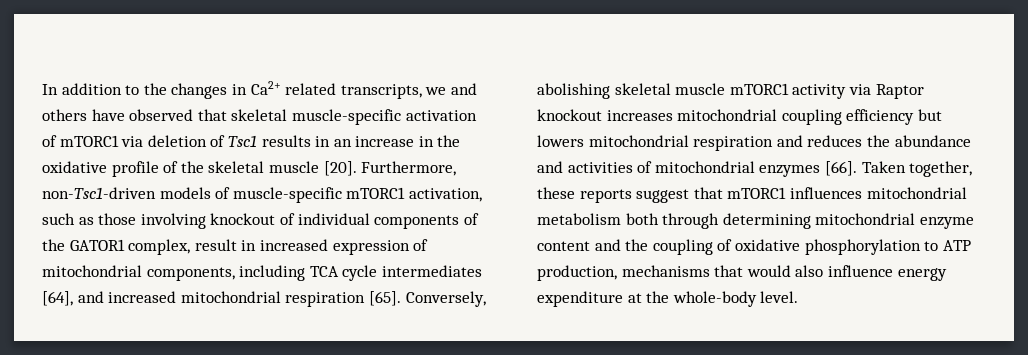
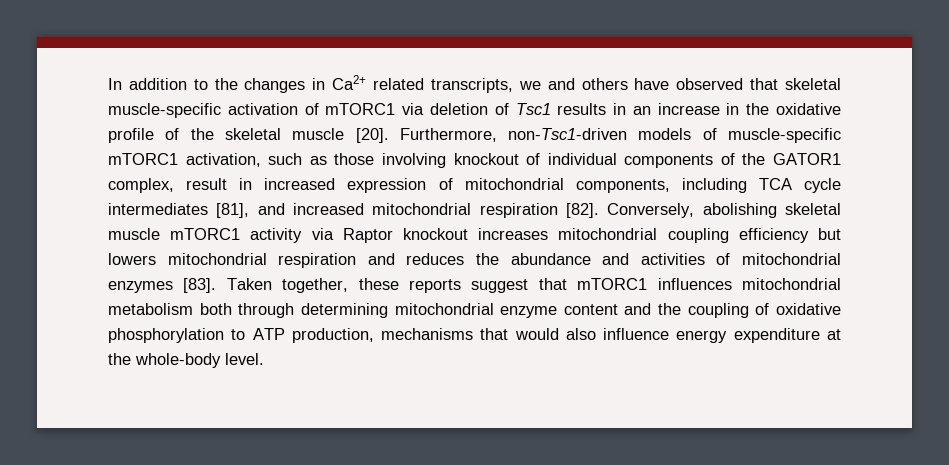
- Furthermore, non-Tsc1-driven models of muscle-specific mTORC1 activation, such as those involving knockout of individual components of the GATOR1 complex, result in increased expression of mitochondrial components, including TCA cycle intermediates [64], and increased mitochondrial respiration [65].
+ Furthermore, non-Tsc1-driven models of muscle-specific mTORC1 activation, such as those involving knockout of individual components of the GATOR1 complex, result in increased expression of mitochondrial components, including TCA cycle intermediates [81], and increased mitochondrial respiration [82].
- Conversely, abolishing skeletal muscle mTORC1 activity via Raptor knockout increases mitochondrial coupling efficiency but lowers mitochondrial respiration and reduces the abundance and activities of mitochondrial enzymes [66].
+ Conversely, abolishing skeletal muscle mTORC1 activity via Raptor knockout increases mitochondrial coupling efficiency but lowers mitochondrial respiration and reduces the abundance and activities of mitochondrial enzymes [83].

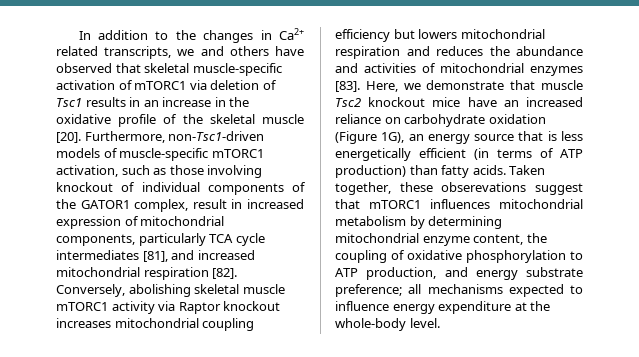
- Furthermore, non-Tsc1-driven models of muscle-specific mTORC1 activation, such as those involving knockout of individual components of the GATOR1 complex, result in increased expression of mitochondrial components, including TCA cycle intermediates [81], and increased mitochondrial respiration [82].
+ Furthermore, non-Tsc1-driven models of muscle-specific mTORC1 activation, such as those involving knockout of individual components of the GATOR1 complex, result in increased expression of mitochondrial components, particularly TCA cycle intermediates [81], and increased mitochondrial respiration [82].
+ Here, we demonstrate that muscle Tsc2 knockout mice have an increased reliance on carbohydrate oxidation (Figure 1G), an energy source that is less energetically efficient (in terms of ATP production) than fatty acids.
- Taken together, these reports suggest that mTORC1 influences mitochondrial metabolism both through determining mitochondrial enzyme content and the coupling of oxidative phosphorylation to ATP production, mechanisms that would also influence energy expenditure at the whole-body level.
+ Taken together, these obserevations suggest that mTORC1 influences mitochondrial metabolism by determining mitochondrial enzyme content, the coupling of oxidative phosphorylation to ATP production, and energy substrate preference; all mechanisms expected to influence energy expenditure at the whole-body level.

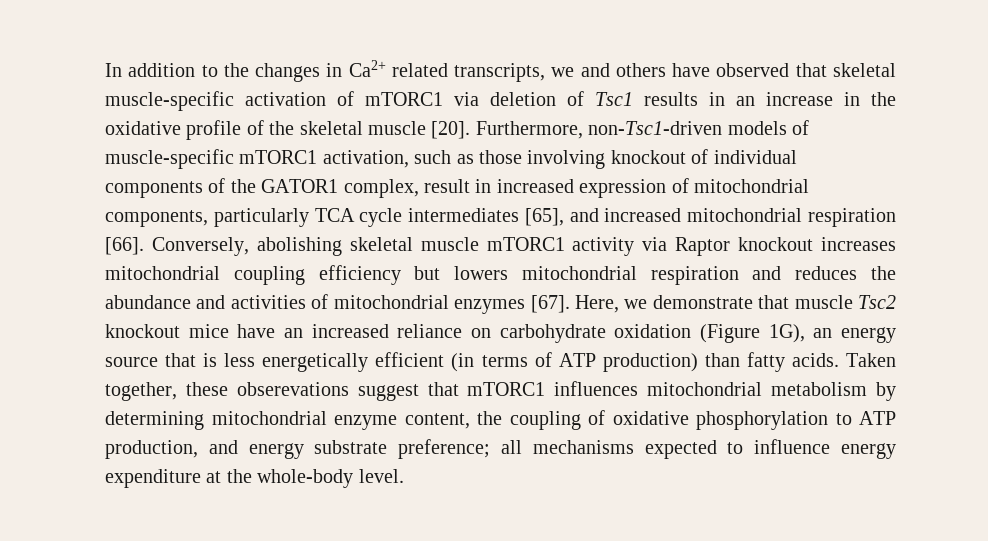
- Furthermore, non-Tsc1-driven models of muscle-specific mTORC1 activation, such as those involving knockout of individual components of the GATOR1 complex, result in increased expression of mitochondrial components, particularly TCA cycle intermediates [81], and increased mitochondrial respiration [82].
+ Furthermore, non-Tsc1-driven models of muscle-specific mTORC1 activation, such as those involving knockout of individual components of the GATOR1 complex, result in increased expression of mitochondrial components, particularly TCA cycle intermediates [65], and increased mitochondrial respiration [66].
- Conversely, abolishing skeletal muscle mTORC1 activity via Raptor knockout increases mitochondrial coupling efficiency but lowers mitochondrial respiration and reduces the abundance and activities of mitochondrial enzymes [83].
+ Conversely, abolishing skeletal muscle mTORC1 activity via Raptor knockout increases mitochondrial coupling efficiency but lowers mitochondrial respiration and reduces the abundance and activities of mitochondrial enzymes [67].

